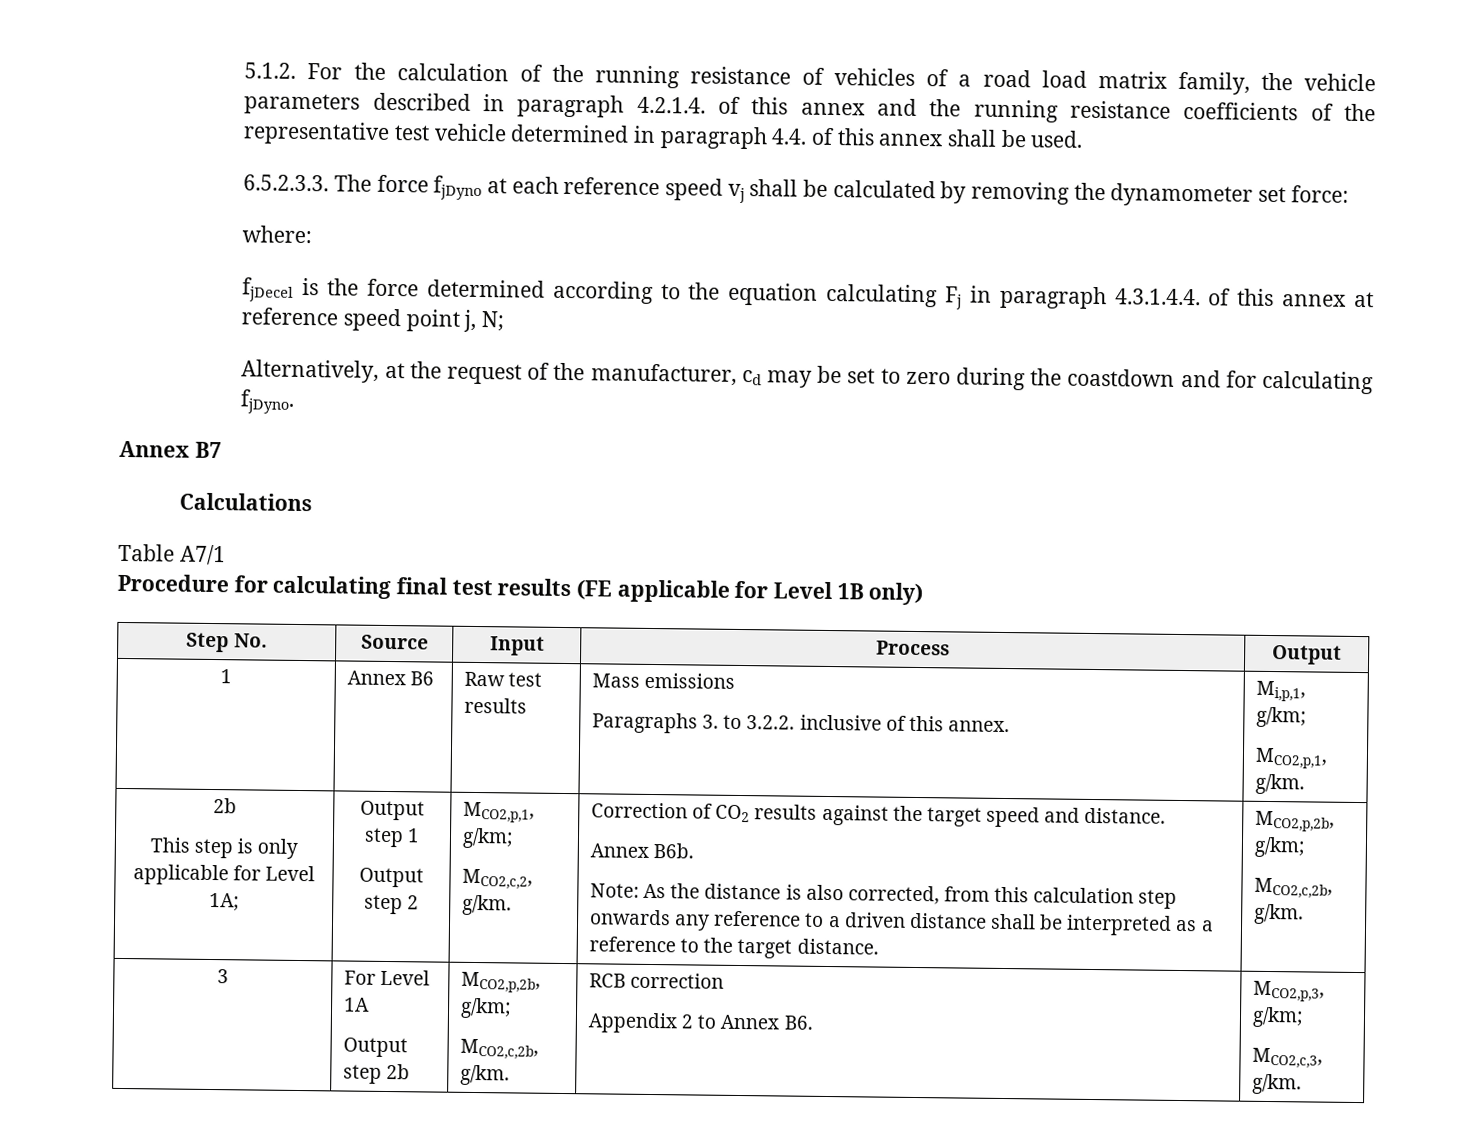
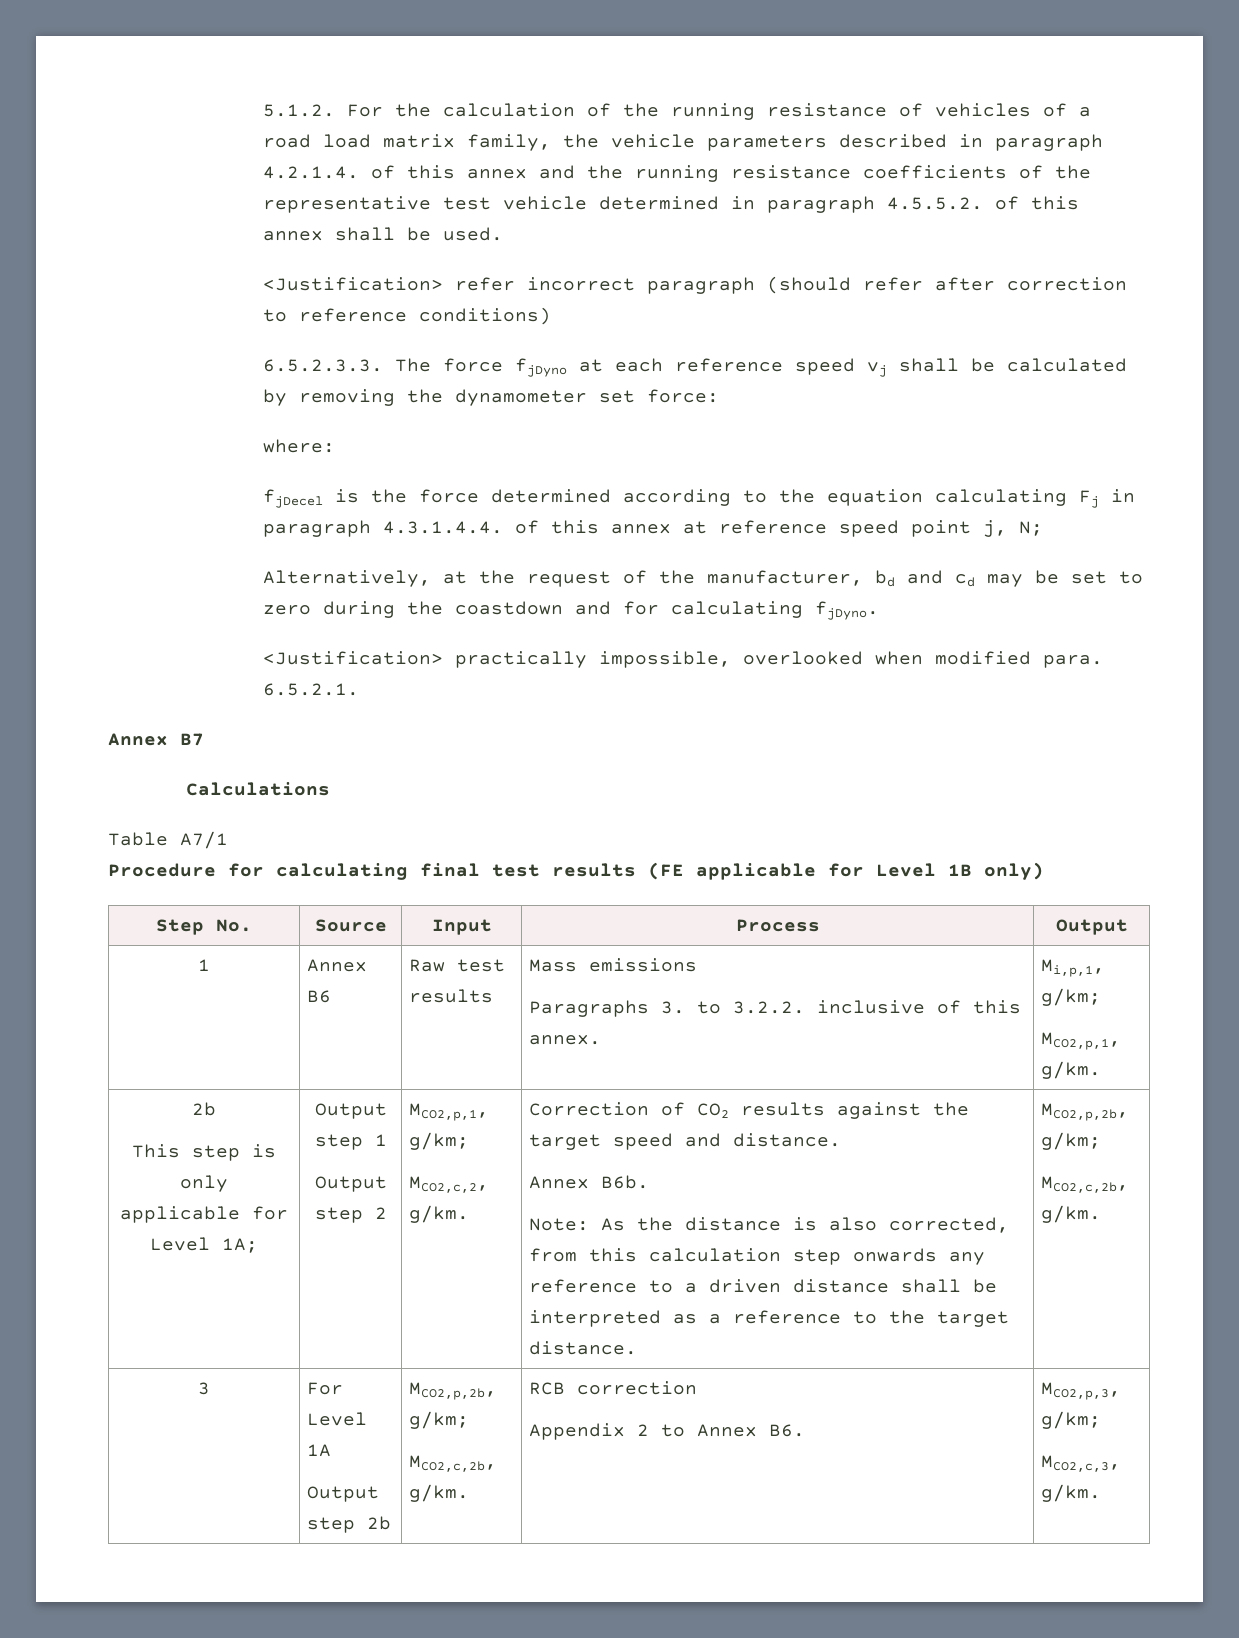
- 5.1.2. For the calculation of the running resistance of vehicles of a road load matrix family, the vehicle parameters described in paragraph 4.2.1.4. of this annex and the running resistance coefficients of the representative test vehicle determined in paragraph 4.4. of this annex shall be used.
+ 5.1.2. For the calculation of the running resistance of vehicles of a road load matrix family, the vehicle parameters described in paragraph 4.2.1.4. of this annex and the running resistance coefficients of the representative test vehicle determined in paragraph 4.5.5.2. of this annex shall be used.
+ <Justification> refer incorrect paragraph (should refer after correction to reference conditions)
- Alternatively, at the request of the manufacturer, cd may be set to zero during the coastdown and for calculating fjDyno.
+ Alternatively, at the request of the manufacturer, bd and cd may be set to zero during the coastdown and for calculating fjDyno.
+ <Justification> practically impossible, overlooked when modified para. 6.5.2.1.

